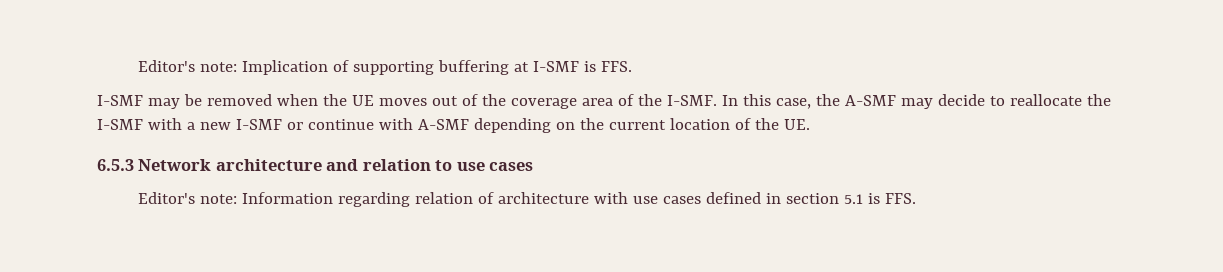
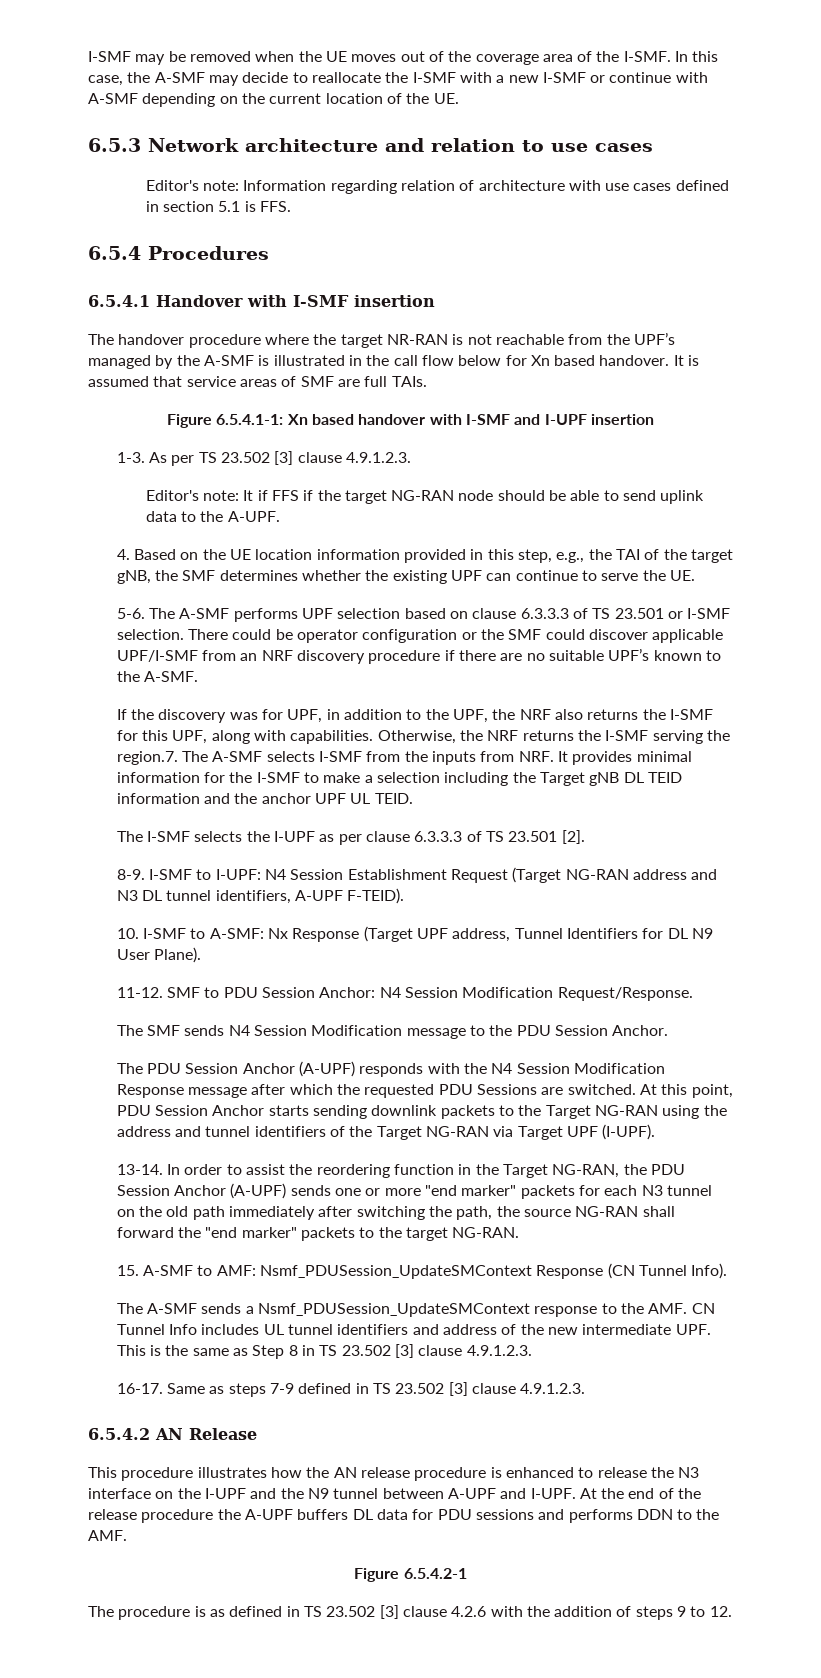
- Editor's note: Implication of supporting buffering at I-SMF is FFS.
+ 6.5.4 Procedures
+ 6.5.4.1 Handover with I-SMF insertion
+ The handover procedure where the target NR-RAN is not reachable from the UPF’s managed by the A-SMF is illustrated in the call flow below for Xn based handover. It is assumed that service areas of SMF are full TAIs.
+ Figure 6.5.4.1-1: Xn based handover with I-SMF and I-UPF insertion
+ 1-3. As per TS 23.502 [3] clause 4.9.1.2.3.
+ Editor's note: It if FFS if the target NG-RAN node should be able to send uplink data to the A-UPF.
+ 4. Based on the UE location information provided in this step, e.g., the TAI of the target gNB, the SMF determines whether the existing UPF can continue to serve the UE.
+ 5-6. The A-SMF performs UPF selection based on clause 6.3.3.3 of TS 23.501 or I-SMF selection. There could be operator configuration or the SMF could discover applicable UPF/I-SMF from an NRF discovery procedure if there are no suitable UPF’s known to the A-SMF.
+ If the discovery was for UPF, in addition to the UPF, the NRF also returns the I-SMF for this UPF, along with capabilities. Otherwise, the NRF returns the I-SMF serving the region.7. The A-SMF selects I-SMF from the inputs from NRF. It provides minimal information for the I-SMF to make a selection including the Target gNB DL TEID information and the anchor UPF UL TEID.
+ The I-SMF selects the I-UPF as per clause 6.3.3.3 of TS 23.501 [2].
+ 8-9. I-SMF to I-UPF: N4 Session Establishment Request (Target NG-RAN address and N3 DL tunnel identifiers, A-UPF F-TEID).
+ 10. I-SMF to A-SMF: Nx Response (Target UPF address, Tunnel Identifiers for DL N9 User Plane).
+ 11-12. SMF to PDU Session Anchor: N4 Session Modification Request/Response.
+ The SMF sends N4 Session Modification message to the PDU Session Anchor.
+ The PDU Session Anchor (A-UPF) responds with the N4 Session Modification Response message after which the requested PDU Sessions are switched. At this point, PDU Session Anchor starts sending downlink packets to the Target NG-RAN using the address and tunnel identifiers of the Target NG-RAN via Target UPF (I-UPF).
+ 13-14. In order to assist the reordering function in the Target NG-RAN, the PDU Session Anchor (A-UPF) sends one or more "end marker" packets for each N3 tunnel on the old path immediately after switching the path, the source NG-RAN shall forward the "end marker" packets to the target NG-RAN.
+ 15. A-SMF to AMF: Nsmf_PDUSession_UpdateSMContext Response (CN Tunnel Info).
+ The A-SMF sends a Nsmf_PDUSession_UpdateSMContext response to the AMF. CN Tunnel Info includes UL tunnel identifiers and address of the new intermediate UPF. This is the same as Step 8 in TS 23.502 [3] clause 4.9.1.2.3.
+ 16-17. Same as steps 7-9 defined in TS 23.502 [3] clause 4.9.1.2.3.
+ 6.5.4.2 AN Release
+ This procedure illustrates how the AN release procedure is enhanced to release the N3 interface on the I-UPF and the N9 tunnel between A-UPF and I-UPF. At the end of the release procedure the A-UPF buffers DL data for PDU sessions and performs DDN to the AMF.
+ Figure 6.5.4.2-1
+ The procedure is as defined in TS 23.502 [3] clause 4.2.6 with the addition of steps 9 to 12.

